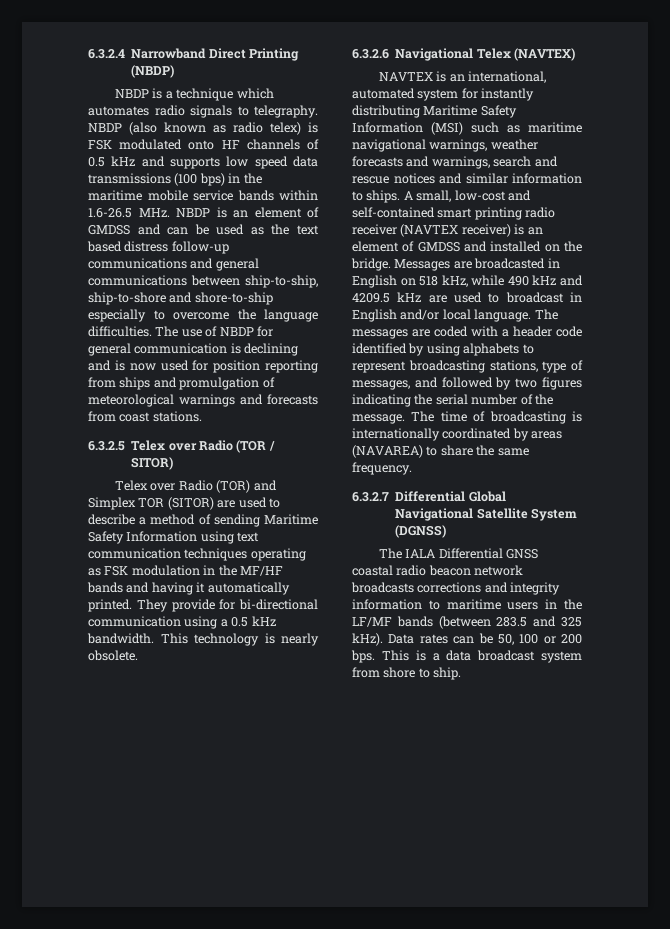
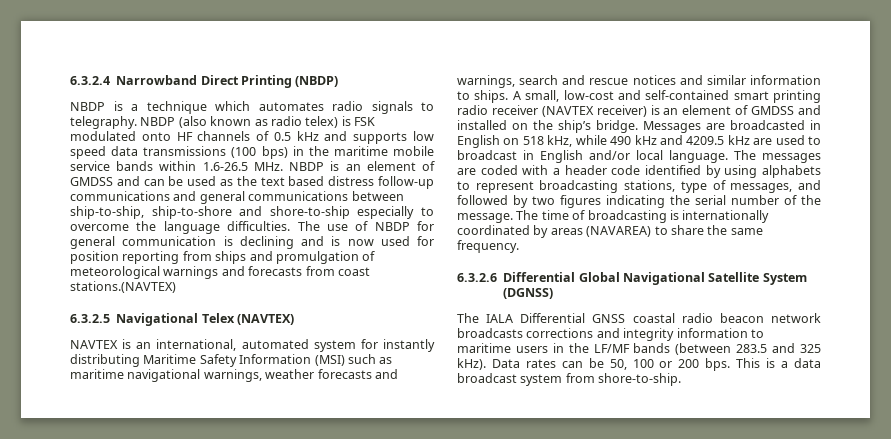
- The use of NBDP for general communication is declining and is now used for position reporting from ships and promulgation of meteorological warnings and forecasts from coast stations.
- 6.3.2.5 Telex over Radio (TOR / SITOR)
- Telex over Radio (TOR) and Simplex TOR (SITOR) are used to describe a method of sending Maritime Safety Information using text communication techniques operating as FSK modulation in the MF/HF bands and having it automatically printed. They provide for bi-directional communication using a 0.5 kHz bandwidth. This technology is nearly obsolete.
- 6.3.2.6 Navigational Telex (NAVTEX)
+ The use of NBDP for general communication is declining and is now used for position reporting from ships and promulgation of meteorological warnings and forecasts from coast stations.(NAVTEX)
+ 6.3.2.5 Navigational Telex (NAVTEX)
- A small, low-cost and self-contained smart printing radio receiver (NAVTEX receiver) is an element of GMDSS and installed on the bridge.
+ A small, low-cost and self-contained smart printing radio receiver (NAVTEX receiver) is an element of GMDSS and installed on the ship’s bridge.
- 6.3.2.7 Differential Global Navigational Satellite System (DGNSS)
+ 6.3.2.6 Differential Global Navigational Satellite System (DGNSS)
- This is a data broadcast system from shore to ship.
+ This is a data broadcast system from shore-to-ship.

